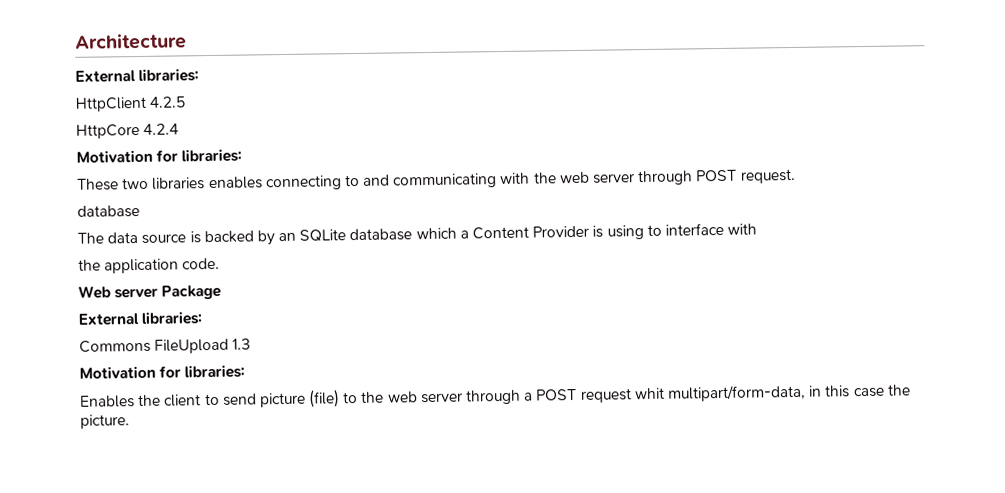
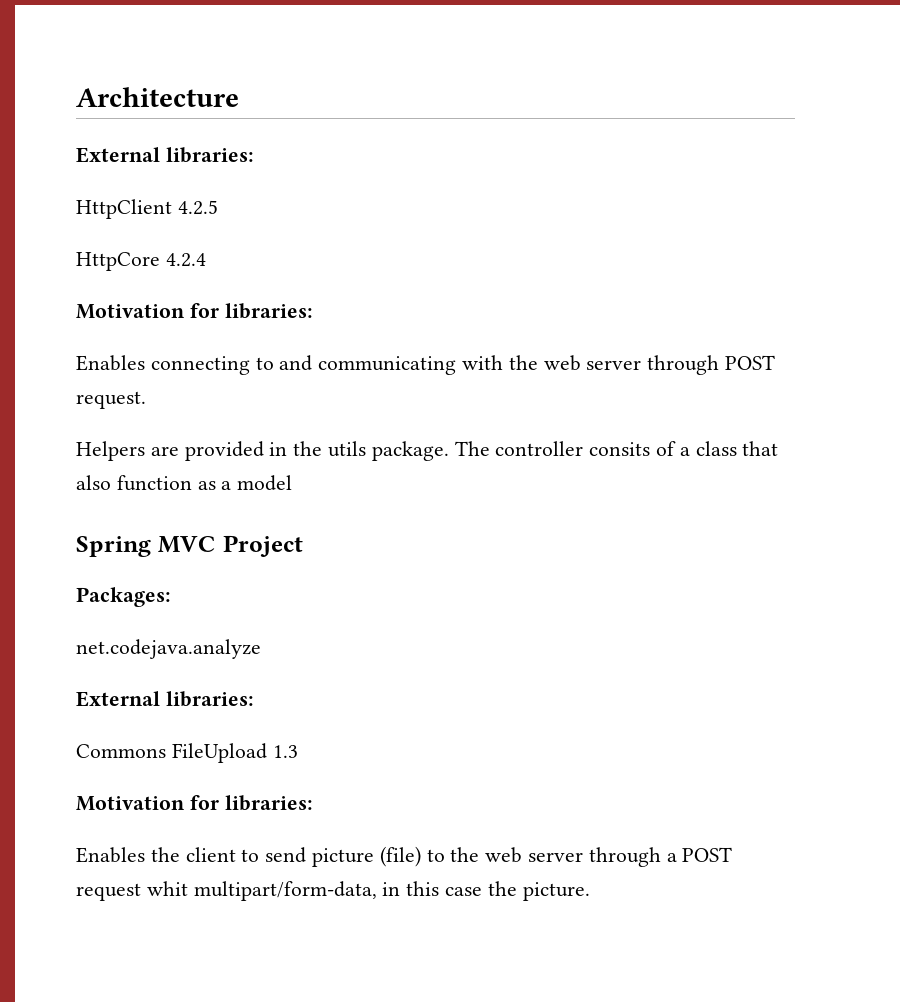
- These two libraries enables connecting to and communicating with the web server through POST request.
- database
- The data source is backed by an SQLite database which a Content Provider is using to interface with
- the application code.
- Web server Package
+ Enables connecting to and communicating with the web server through POST request.
+ Helpers are provided in the utils package. The controller consits of a class that also function as a model
+ Spring MVC Project
+ Packages:
+ net.codejava.analyze

